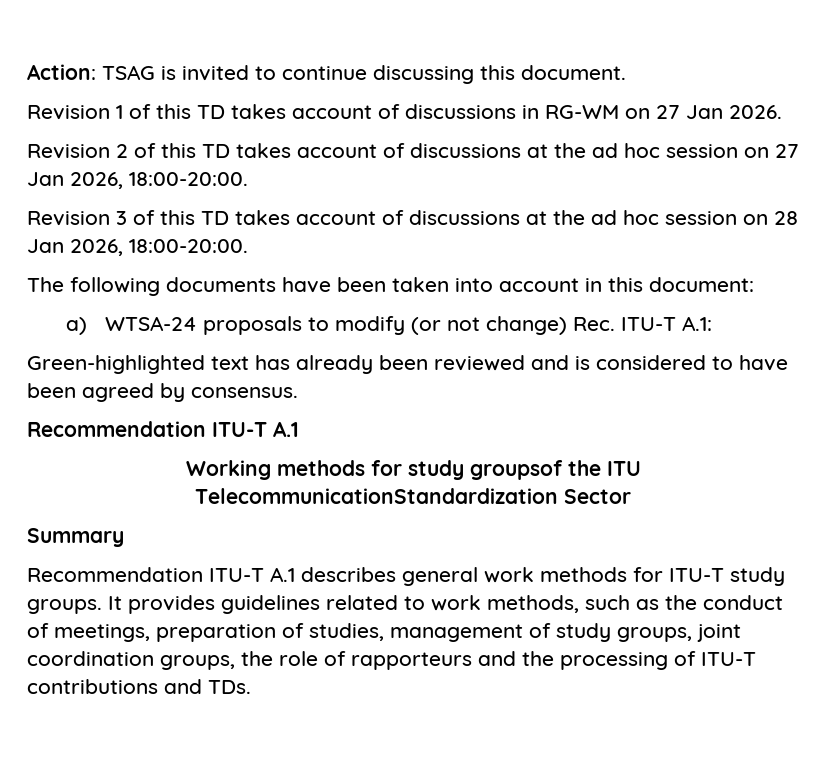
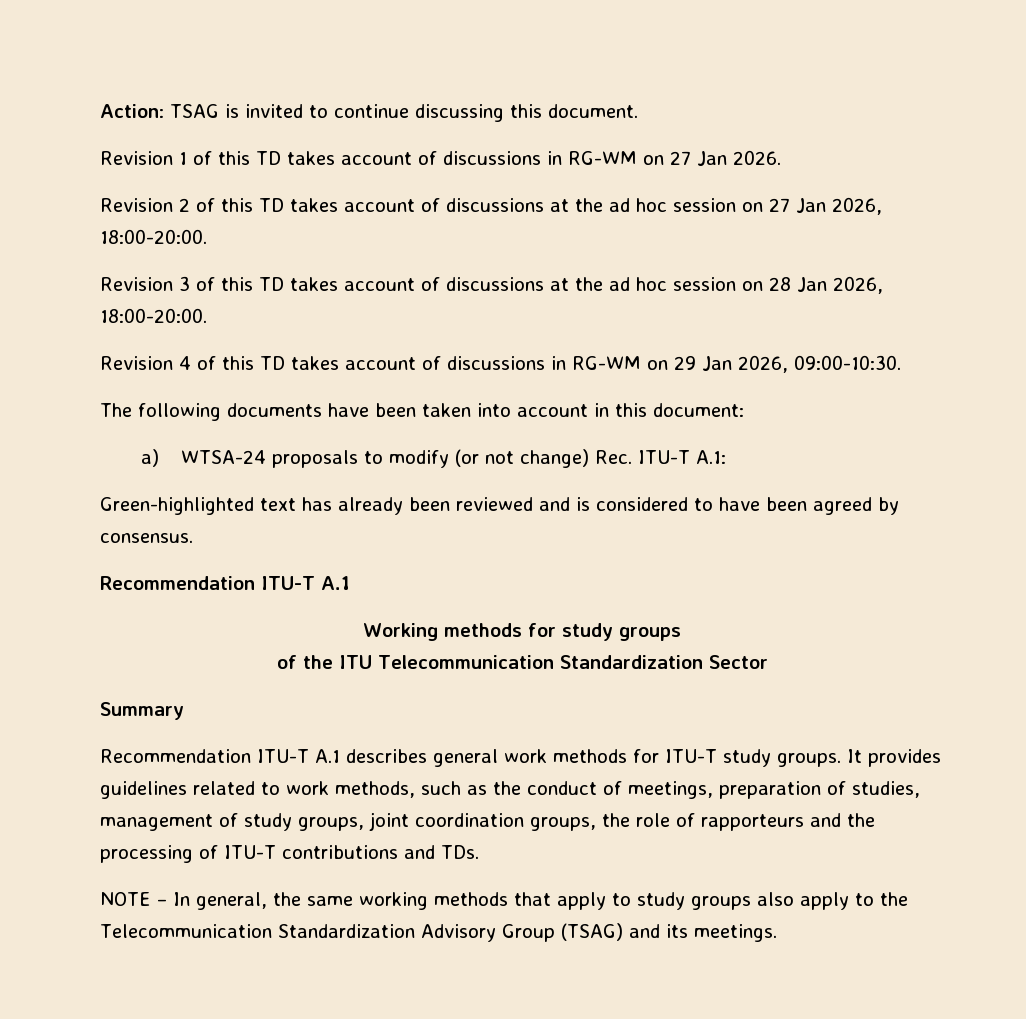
+ Revision 4 of this TD takes account of discussions in RG-WM on 29 Jan 2026, 09:00-10:30.
- Working methods for study groupsof the ITU TelecommunicationStandardization Sector
+ Working methods for study groups
+ of the ITU Telecommunication Standardization Sector
+ NOTE – In general, the same working methods that apply to study groups also apply to the Telecommunication Standardization Advisory Group (TSAG) and its meetings.

